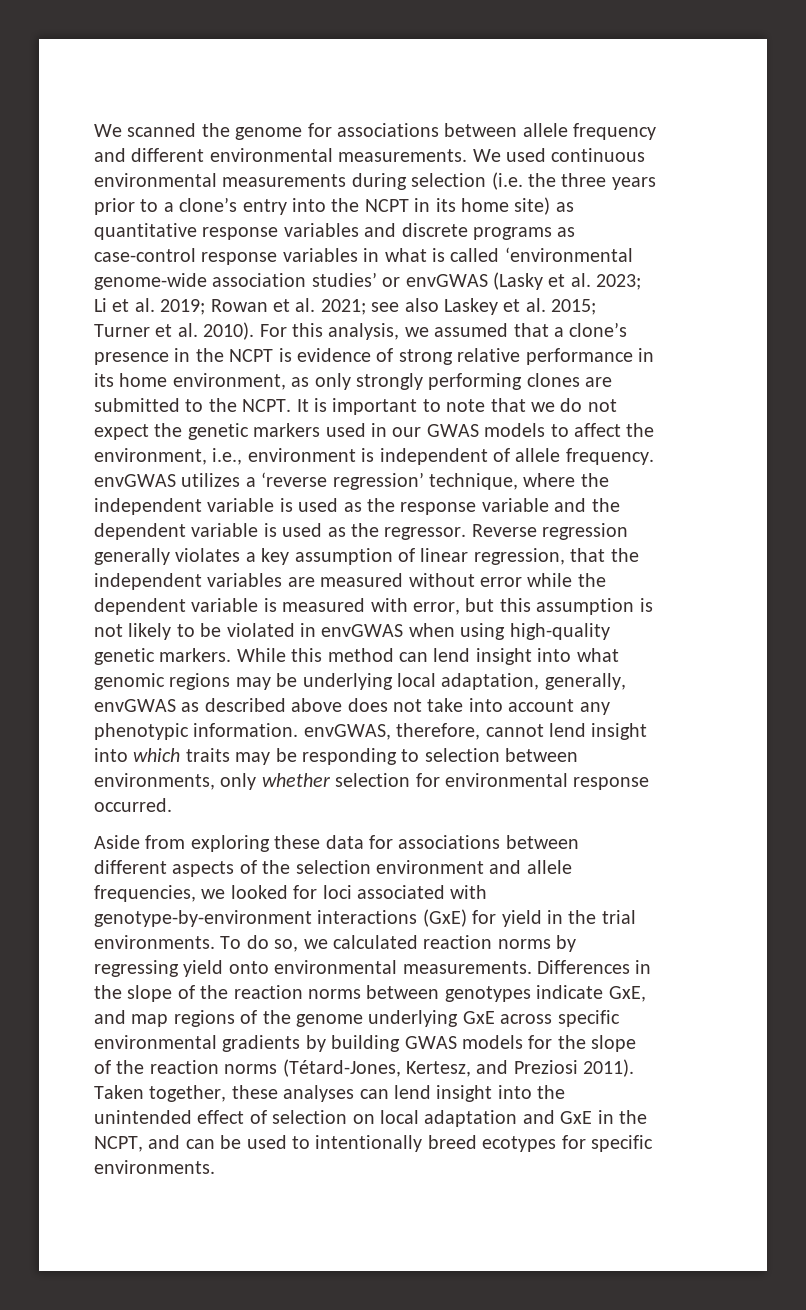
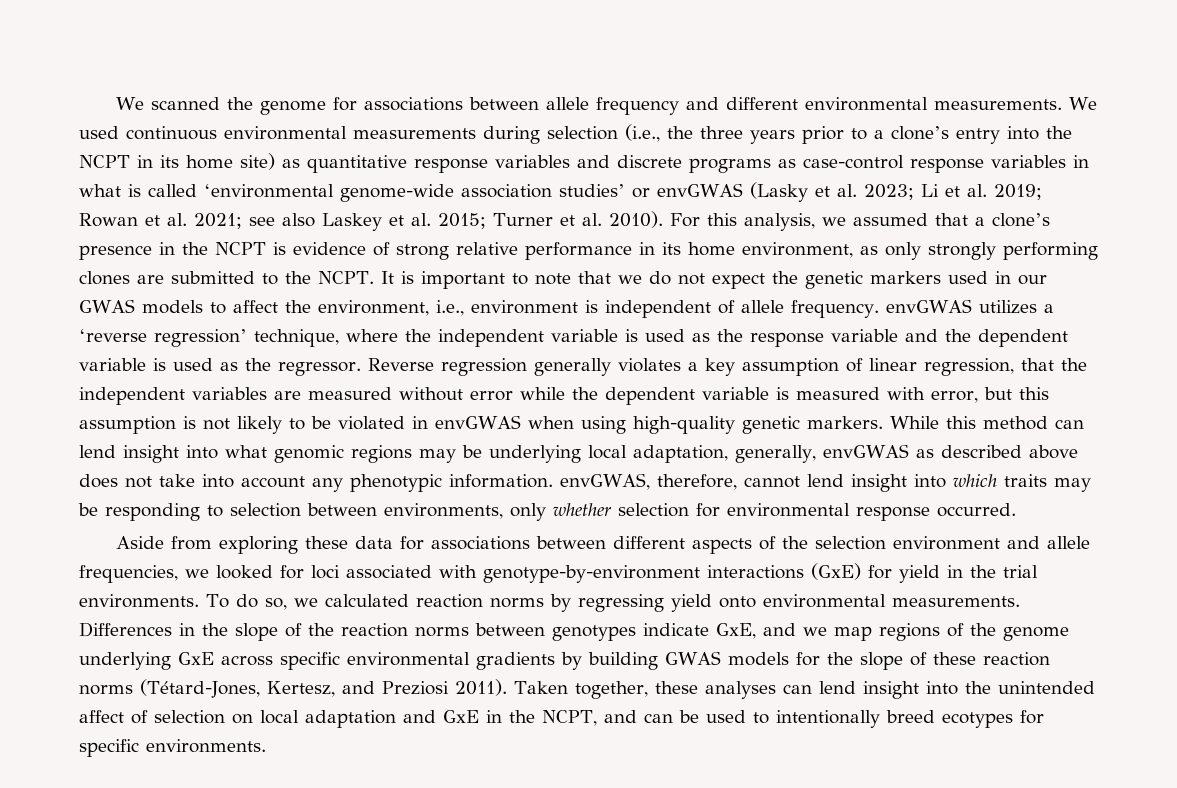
- We used continuous environmental measurements during selection (i.e. the three years prior to a clone’s entry into the NCPT in its home site) as quantitative response variables and discrete programs as case-control response variables in what is called ‘environmental genome-wide association studies’ or envGWAS (Lasky et al. 2023;
+ We used continuous environmental measurements during selection (i.e., the three years prior to a clone’s entry into the NCPT in its home site) as quantitative response variables and discrete programs as case-control response variables in what is called ‘environmental genome-wide association studies’ or envGWAS (Lasky et al. 2023;
- Differences in the slope of the reaction norms between genotypes indicate GxE, and map regions of the genome underlying GxE across specific environmental gradients by building GWAS models for the slope of the reaction norms (Tétard-Jones, Kertesz, and Preziosi 2011).
+ Differences in the slope of the reaction norms between genotypes indicate GxE, and we map regions of the genome underlying GxE across specific environmental gradients by building GWAS models for the slope of these reaction norms (Tétard-Jones, Kertesz, and Preziosi 2011).
- Taken together, these analyses can lend insight into the unintended effect of selection on local adaptation and GxE in the NCPT, and can be used to intentionally breed ecotypes for specific environments.
+ Taken together, these analyses can lend insight into the unintended affect of selection on local adaptation and GxE in the NCPT, and can be used to intentionally breed ecotypes for specific environments.

